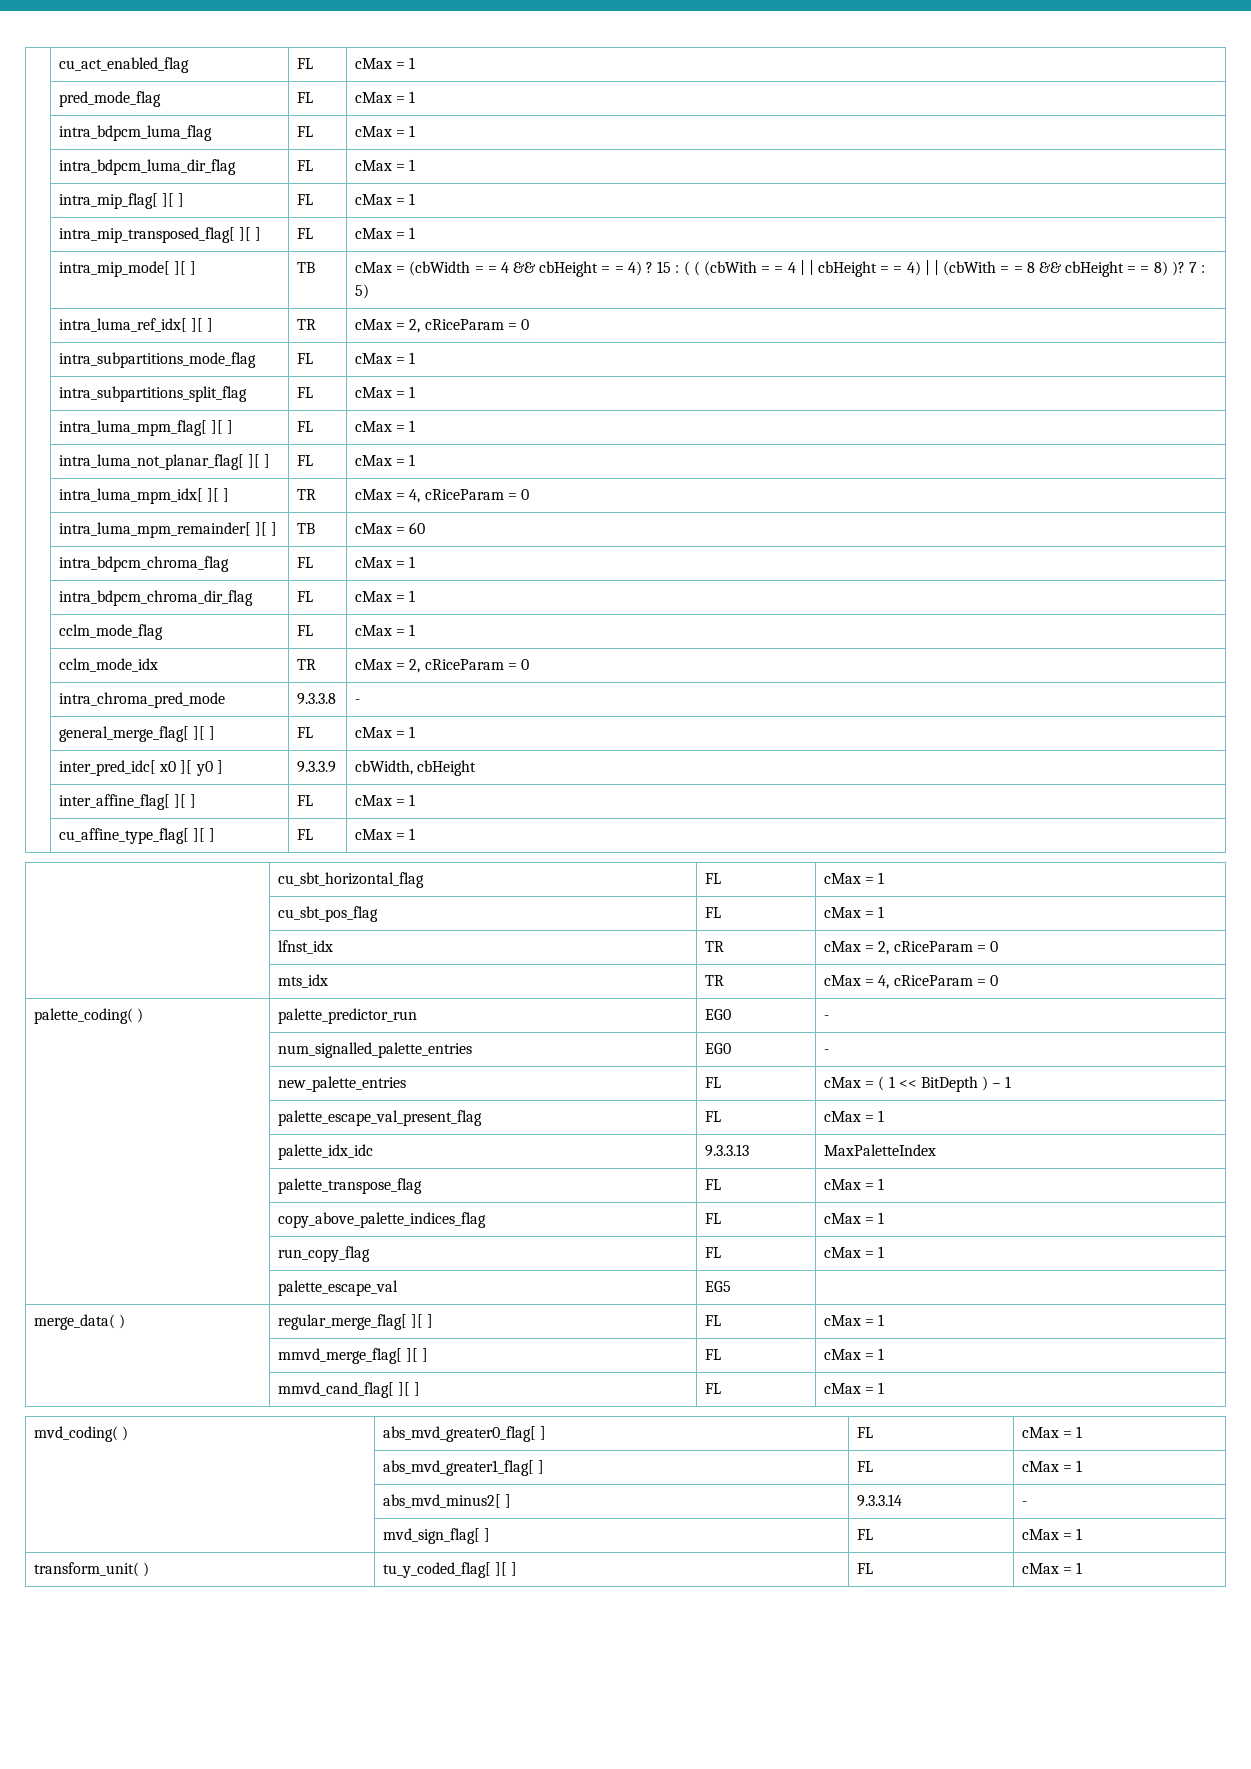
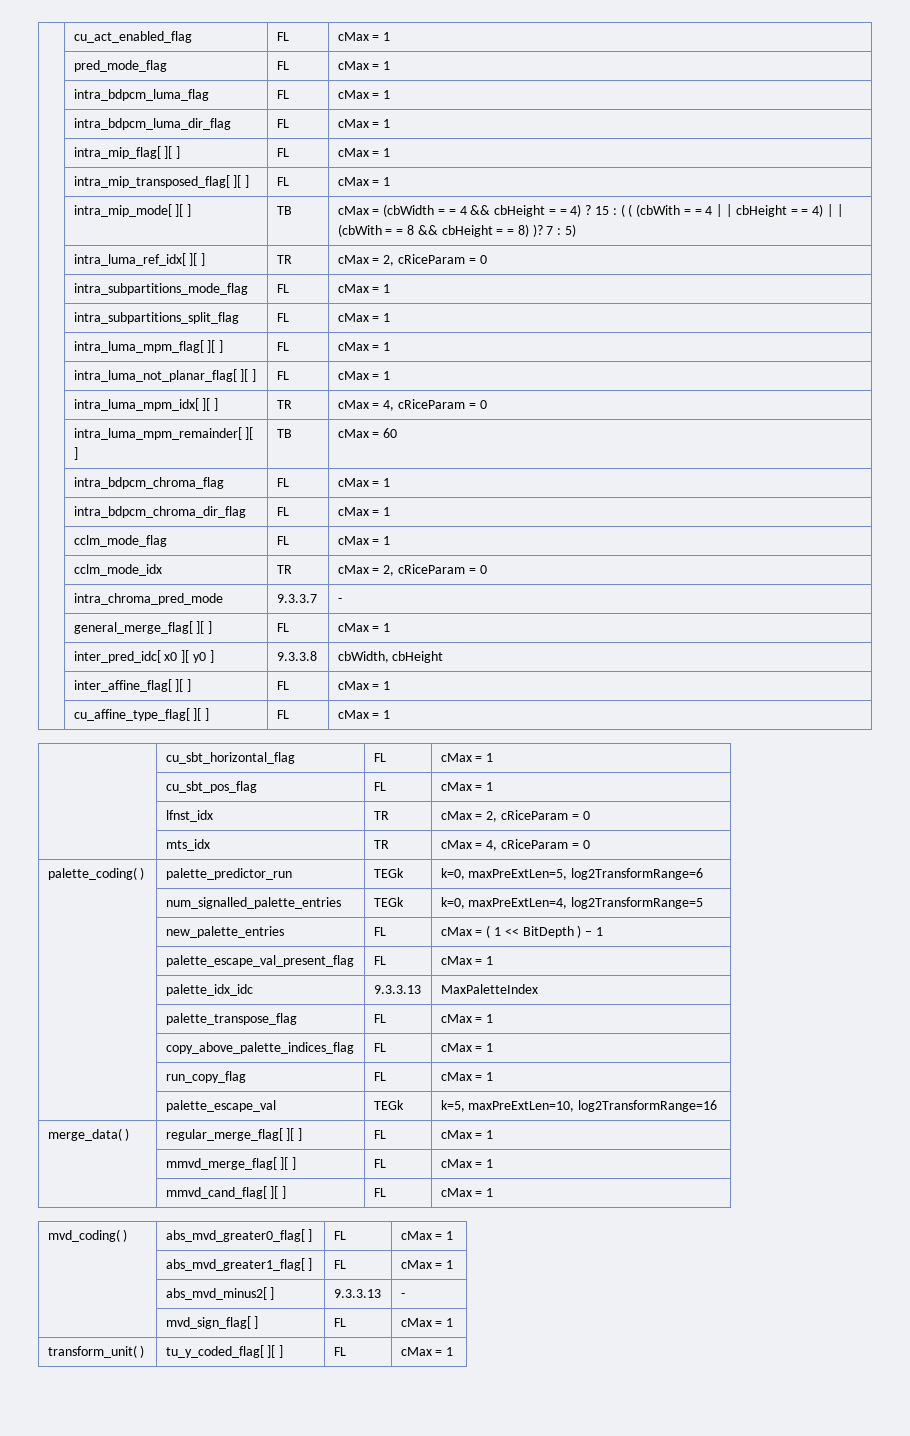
- | intra_chroma_pred_mode | 9.3.3.8 | -
+ | intra_chroma_pred_mode | 9.3.3.7 | -
- | inter_pred_idc[ x0 ][ y0 ] | 9.3.3.9 | cbWidth, cbHeight
+ | inter_pred_idc[ x0 ][ y0 ] | 9.3.3.8 | cbWidth, cbHeight
- palette_coding( ) | palette_predictor_run | EG0 | -
- | num_signalled_palette_entries | EG0 | -
+ palette_coding( ) | palette_predictor_run | TEGk | k=0, maxPreExtLen=5, log2TransformRange=6
+ | num_signalled_palette_entries | TEGk | k=0, maxPreExtLen=4, log2TransformRange=5
- | palette_escape_val | EG5 |
+ | palette_escape_val | TEGk | k=5, maxPreExtLen=10, log2TransformRange=16
- | abs_mvd_minus2[ ] | 9.3.3.14 | -
+ | abs_mvd_minus2[ ] | 9.3.3.13 | -

